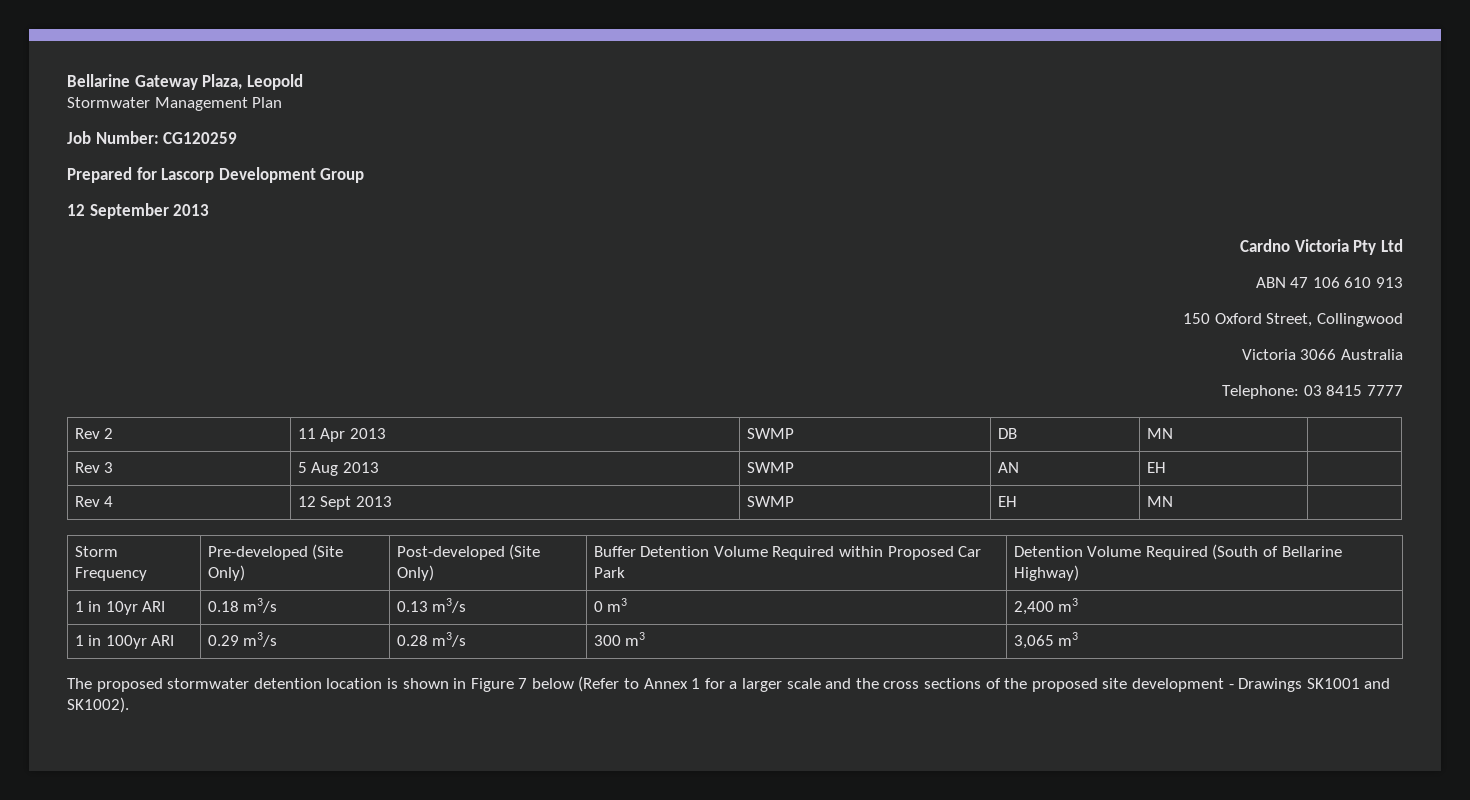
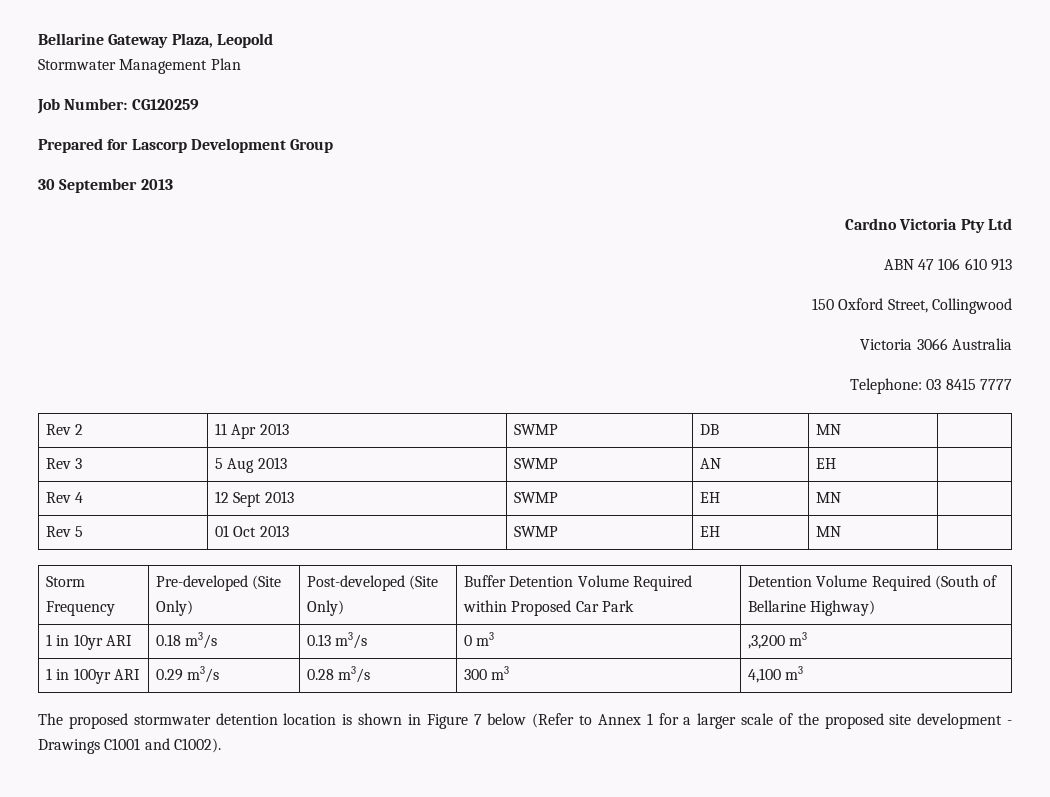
- 12 September 2013
+ 30 September 2013
+ Rev 5 | 01 Oct 2013 | SWMP | EH | MN |
- 1 in 10yr ARI | 0.18 m3/s | 0.13 m3/s | 0 m3 | 2,400 m3
+ 1 in 10yr ARI | 0.18 m3/s | 0.13 m3/s | 0 m3 | ,3,200 m3
- 1 in 100yr ARI | 0.29 m3/s | 0.28 m3/s | 300 m3 | 3,065 m3
+ 1 in 100yr ARI | 0.29 m3/s | 0.28 m3/s | 300 m3 | 4,100 m3
- The proposed stormwater detention location is shown in Figure 7 below (Refer to Annex 1 for a larger scale and the cross sections of the proposed site development - Drawings SK1001 and SK1002).
+ The proposed stormwater detention location is shown in Figure 7 below (Refer to Annex 1 for a larger scale of the proposed site development - Drawings C1001 and C1002).

